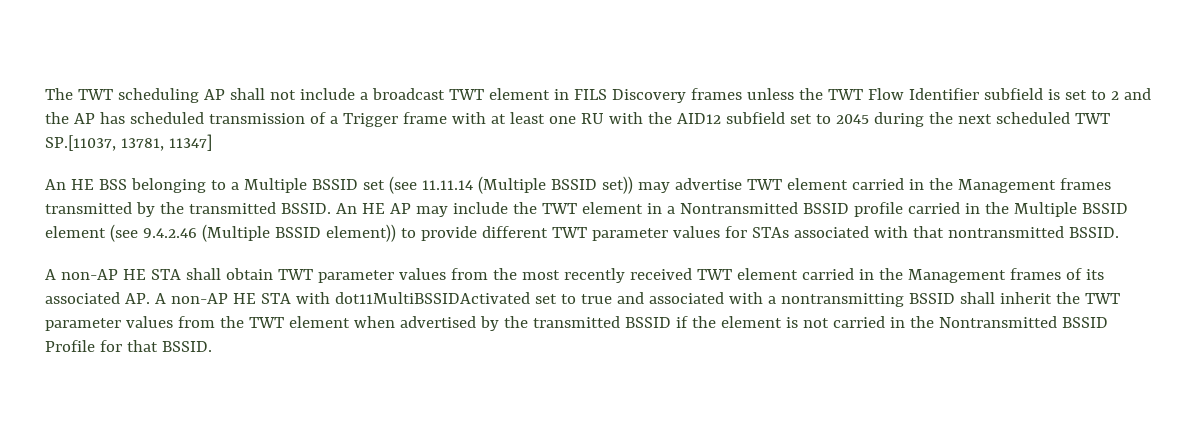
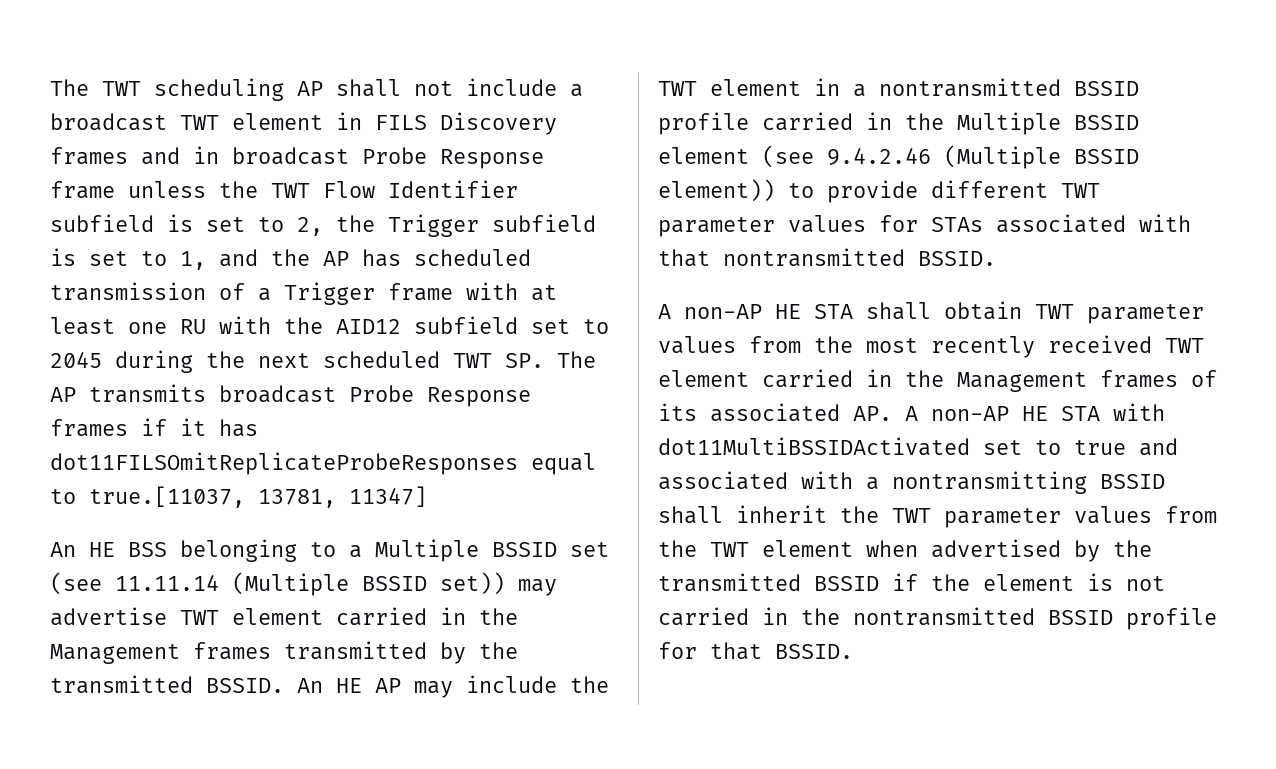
- The TWT scheduling AP shall not include a broadcast TWT element in FILS Discovery frames unless the TWT Flow Identifier subfield is set to 2 and the AP has scheduled transmission of a Trigger frame with at least one RU with the AID12 subfield set to 2045 during the next scheduled TWT SP.[11037, 13781, 11347]
+ The TWT scheduling AP shall not include a broadcast TWT element in FILS Discovery frames and in broadcast Probe Response frame unless the TWT Flow Identifier subfield is set to 2, the Trigger subfield is set to 1, and the AP has scheduled transmission of a Trigger frame with at least one RU with the AID12 subfield set to 2045 during the next scheduled TWT SP. The AP transmits broadcast Probe Response frames if it has dot11FILSOmitReplicateProbeResponses equal to true.[11037, 13781, 11347]
- An HE AP may include the TWT element in a Nontransmitted BSSID profile carried in the Multiple BSSID element (see 9.4.2.46 (Multiple BSSID element)) to provide different TWT parameter values for STAs associated with that nontransmitted BSSID.
+ An HE AP may include the TWT element in a nontransmitted BSSID profile carried in the Multiple BSSID element (see 9.4.2.46 (Multiple BSSID element)) to provide different TWT parameter values for STAs associated with that nontransmitted BSSID.
- A non-AP HE STA shall obtain TWT parameter values from the most recently received TWT element carried in the Management frames of its associated AP. A non-AP HE STA with dot11MultiBSSIDActivated set to true and associated with a nontransmitting BSSID shall inherit the TWT parameter values from the TWT element when advertised by the transmitted BSSID if the element is not carried in the Nontransmitted BSSID Profile for that BSSID.
+ A non-AP HE STA shall obtain TWT parameter values from the most recently received TWT element carried in the Management frames of its associated AP. A non-AP HE STA with dot11MultiBSSIDActivated set to true and associated with a nontransmitting BSSID shall inherit the TWT parameter values from the TWT element when advertised by the transmitted BSSID if the element is not carried in the nontransmitted BSSID profile for that BSSID.

